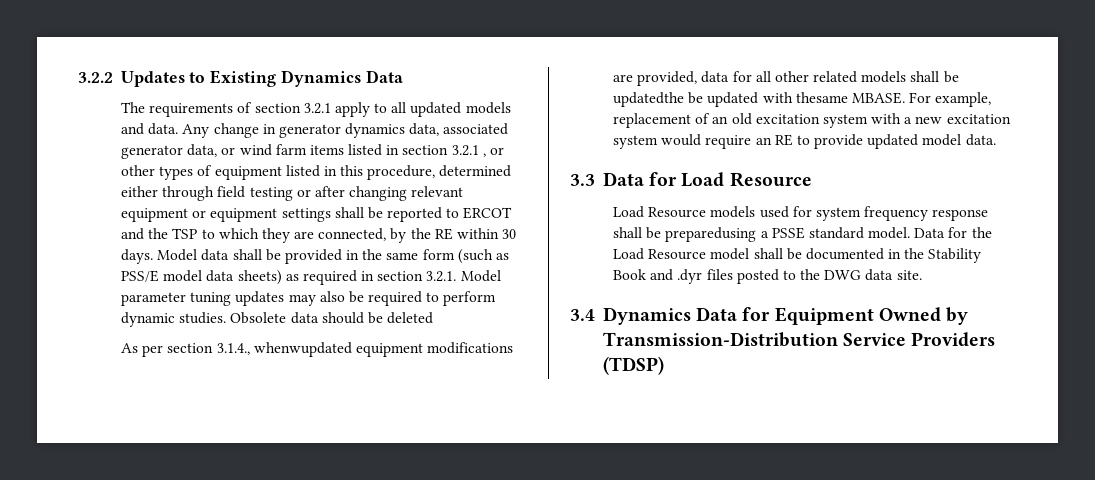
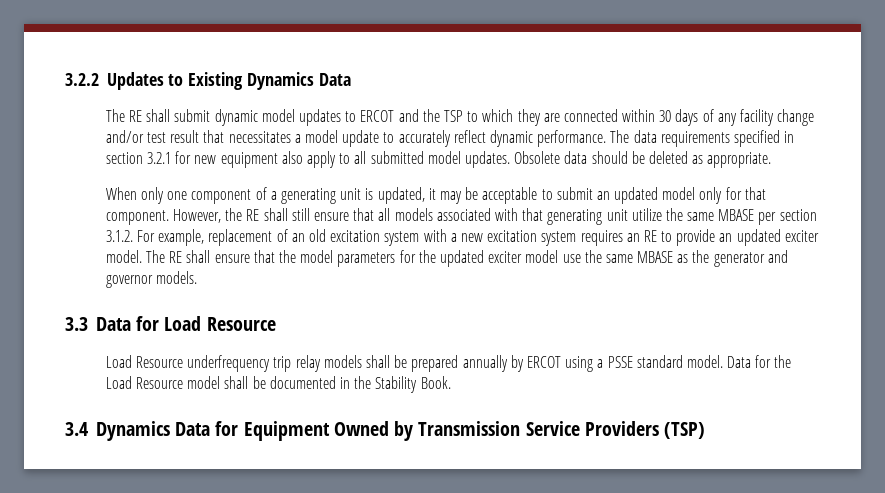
- The requirements of section 3.2.1 apply to all updated models and data. Any change in generator dynamics data, associated generator data, or wind farm items listed in section 3.2.1 , or other types of equipment listed in this procedure, determined either through field testing or after changing relevant equipment or equipment settings shall be reported to ERCOT and the TSP to which they are connected, by the RE within 30 days. Model data shall be provided in the same form (such as PSS/E model data sheets) as required in section 3.2.1. Model parameter tuning updates may also be required to perform dynamic studies.
+ The RE shall submit dynamic model updates to ERCOT and the TSP to which they are connected within 30 days of any facility change and/or test result that necessitates a model update to accurately reflect dynamic performance. The data requirements specified in section 3.2.1 for new equipment also apply to all submitted model updates.
- Obsolete data should be deleted
- As per section 3.1.4., whenwupdated equipment modifications are provided, data for all other related models shall be updatedthe be updated with thesame MBASE. For example, replacement of an old excitation system with a new excitation system would require an RE to provide updated model data.
+ Obsolete data should be deleted as appropriate.
+ When only one component of a generating unit is updated, it may be acceptable to submit an updated model only for that component. However, the RE shall still ensure that all models associated with that generating unit utilize the same MBASE per section 3.1.2. For example, replacement of an old excitation system with a new excitation system requires an RE to provide an updated exciter model. The RE shall ensure that the model parameters for the updated exciter model use the same MBASE as the generator and governor models.
- Load Resource models used for system frequency response shall be preparedusing a PSSE standard model.
+ Load Resource underfrequency trip relay models shall be prepared annually by ERCOT using a PSSE standard model.
- Data for the Load Resource model shall be documented in the Stability Book and .dyr files posted to the DWG data site.
+ Data for the Load Resource model shall be documented in the Stability Book.
- 3.4 Dynamics Data for Equipment Owned by Transmission-Distribution Service Providers (TDSP)
+ 3.4 Dynamics Data for Equipment Owned by Transmission Service Providers (TSP)

